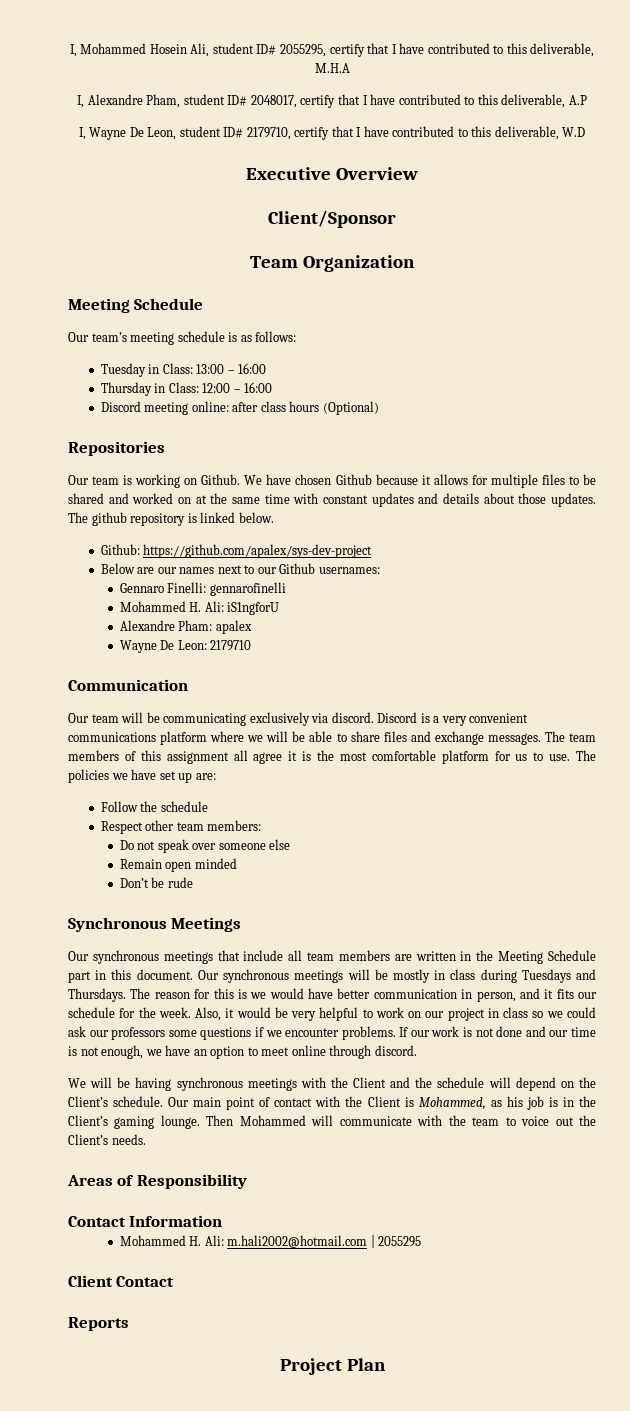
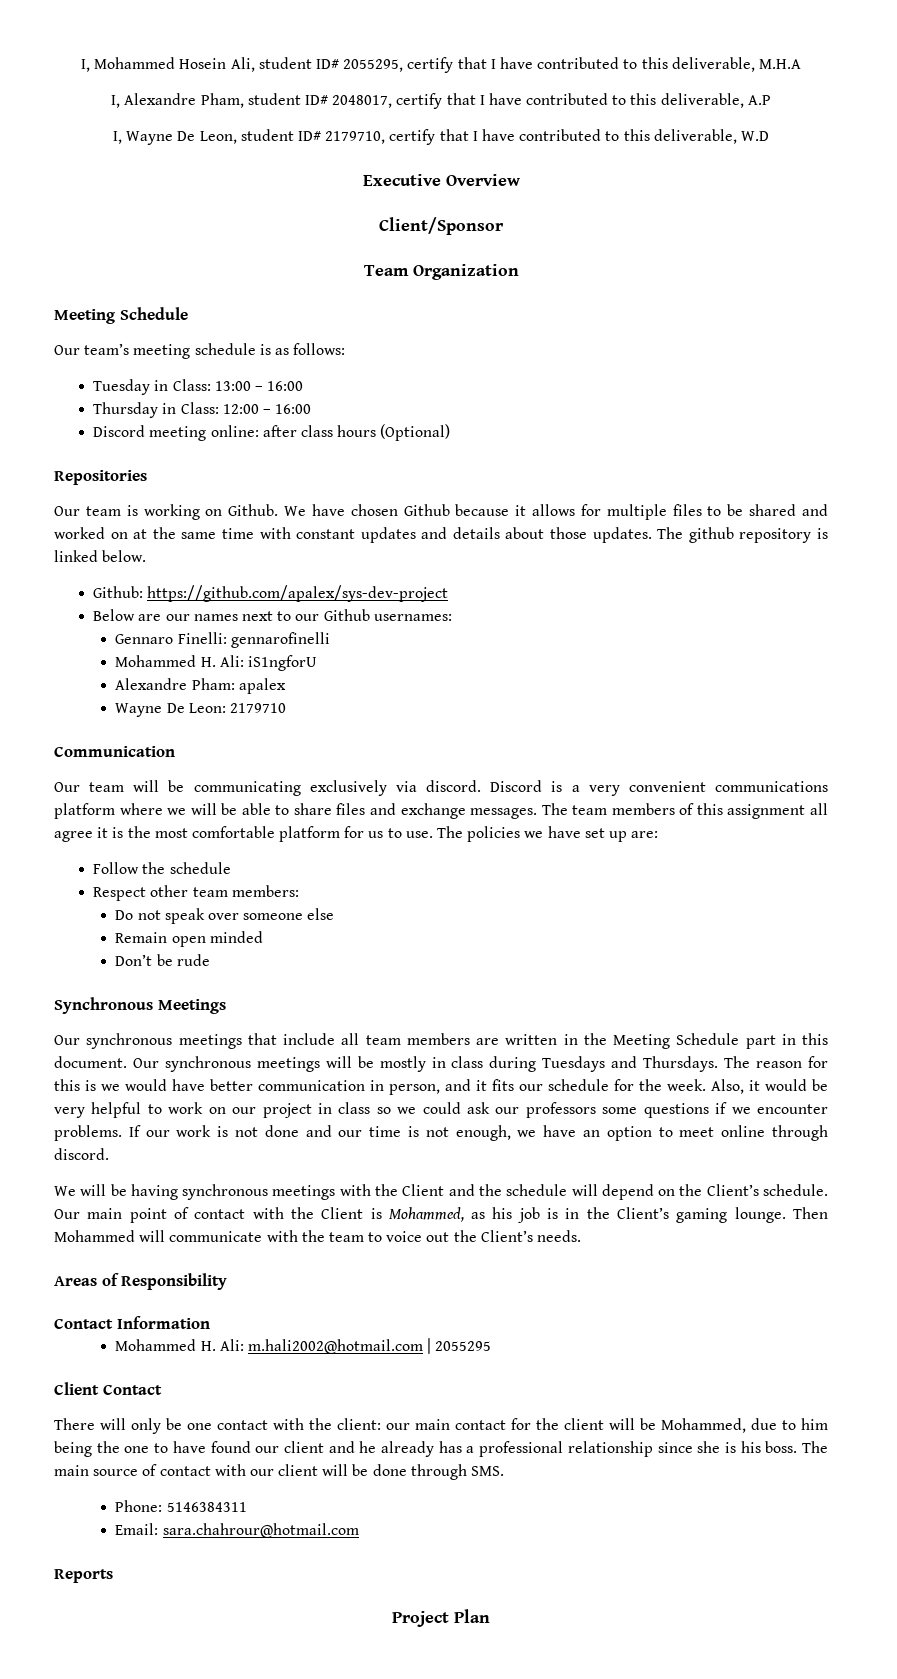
+ There will only be one contact with the client: our main contact for the client will be Mohammed, due to him being the one to have found our client and he already has a professional relationship since she is his boss. The main source of contact with our client will be done through SMS.
+ Phone: 5146384311
+ Email: sara.chahrour@hotmail.com

